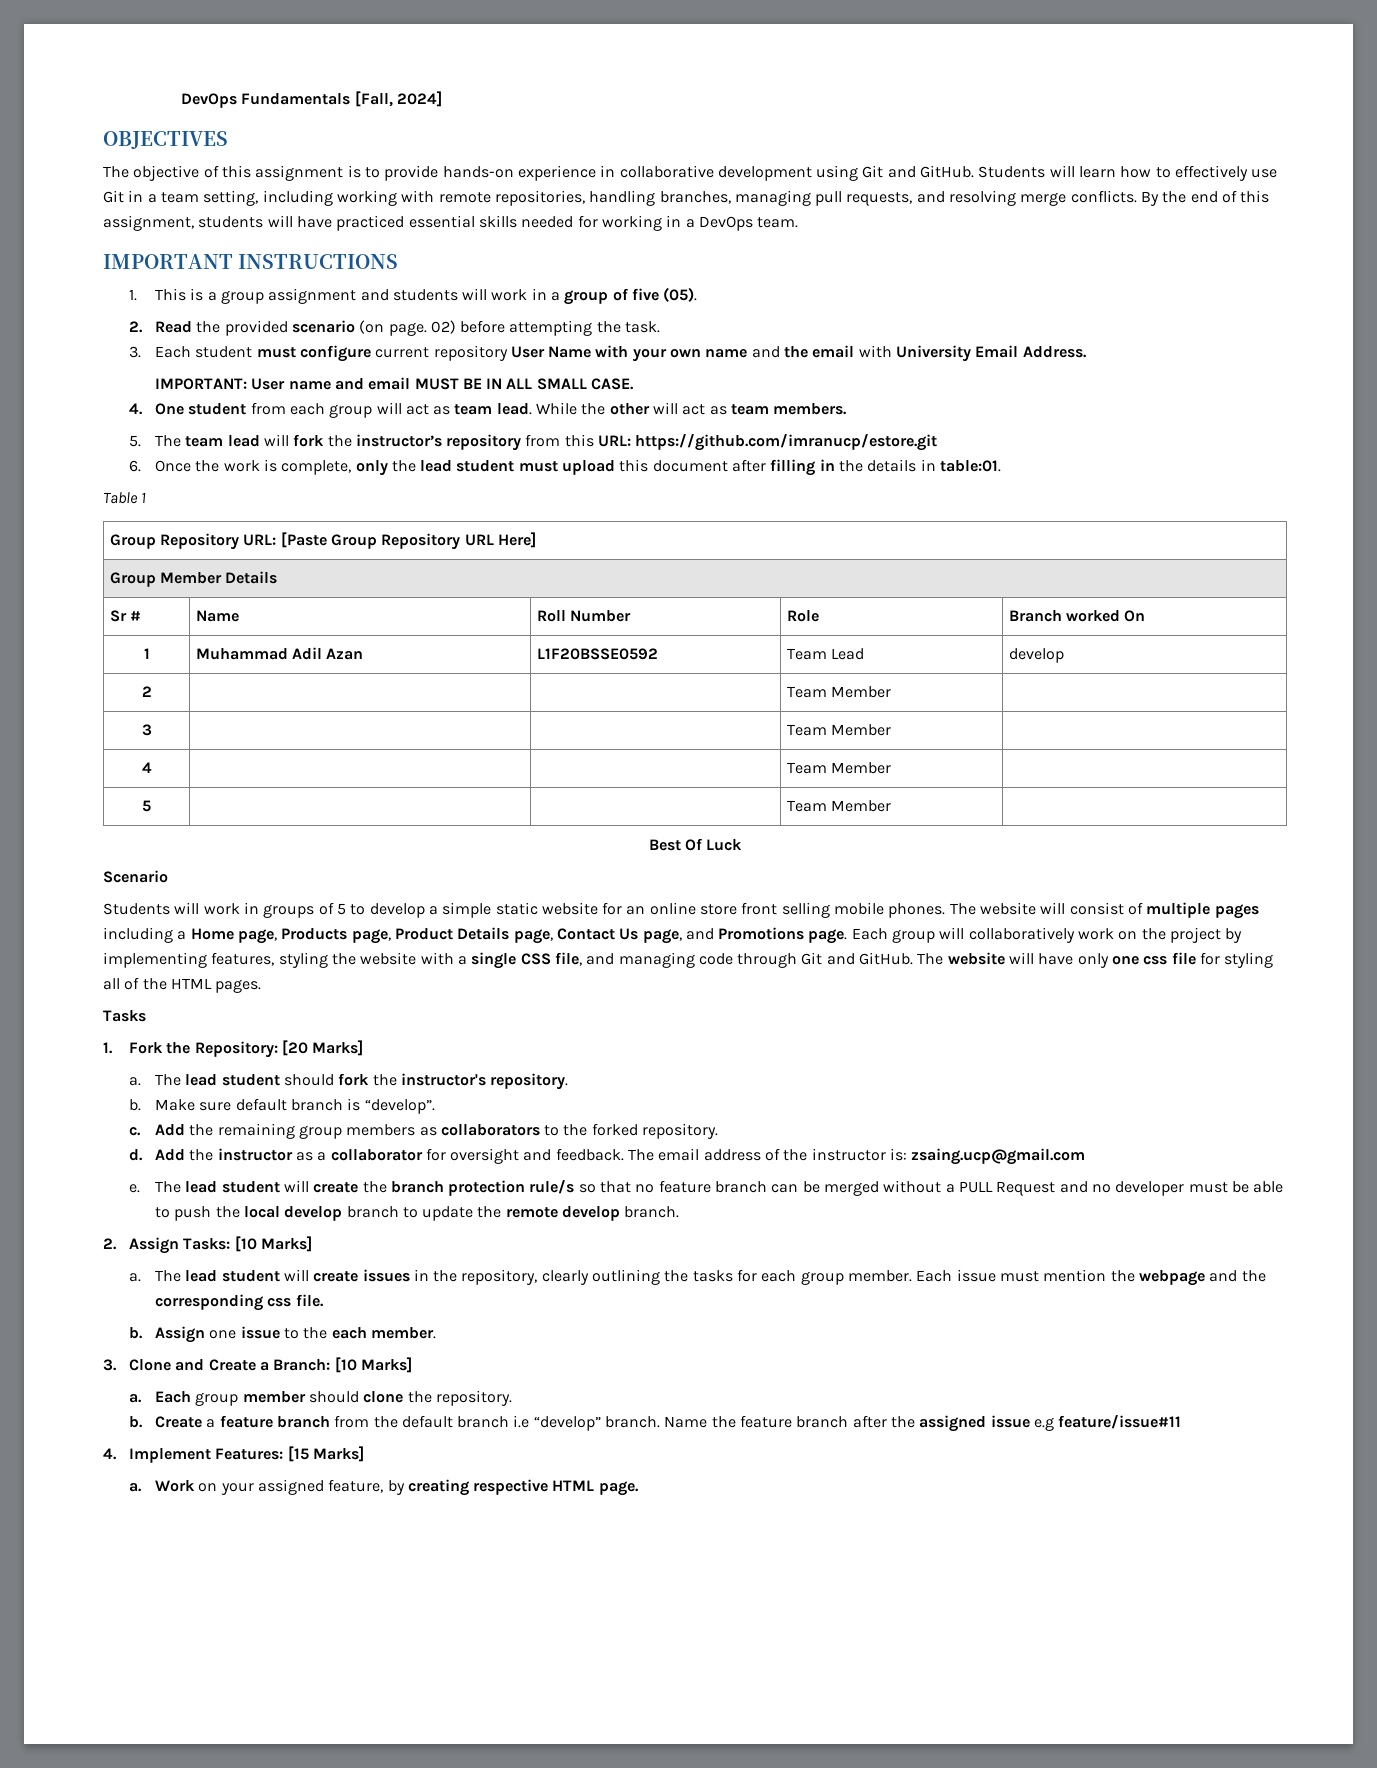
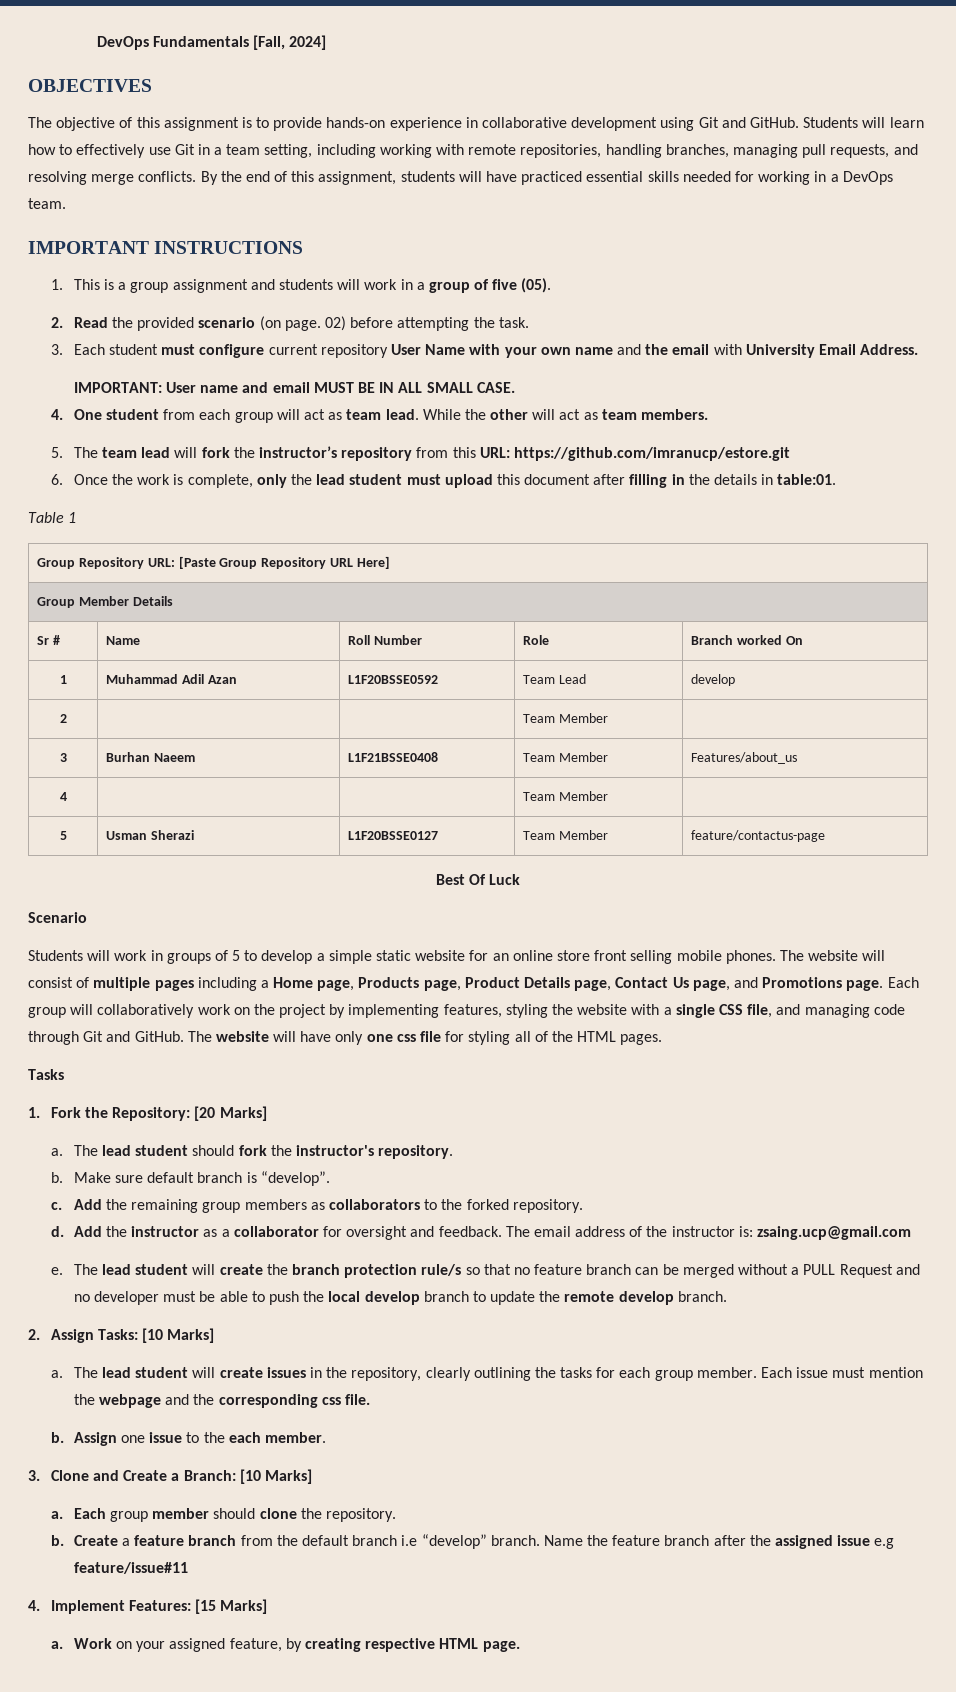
- 3 | | | Team Member |
+ 3 | Burhan Naeem | L1F21BSSE0408 | Team Member | Features/about_us
- 5 | | | Team Member |
+ 5 | Usman Sherazi | L1F20BSSE0127 | Team Member | feature/contactus-page

